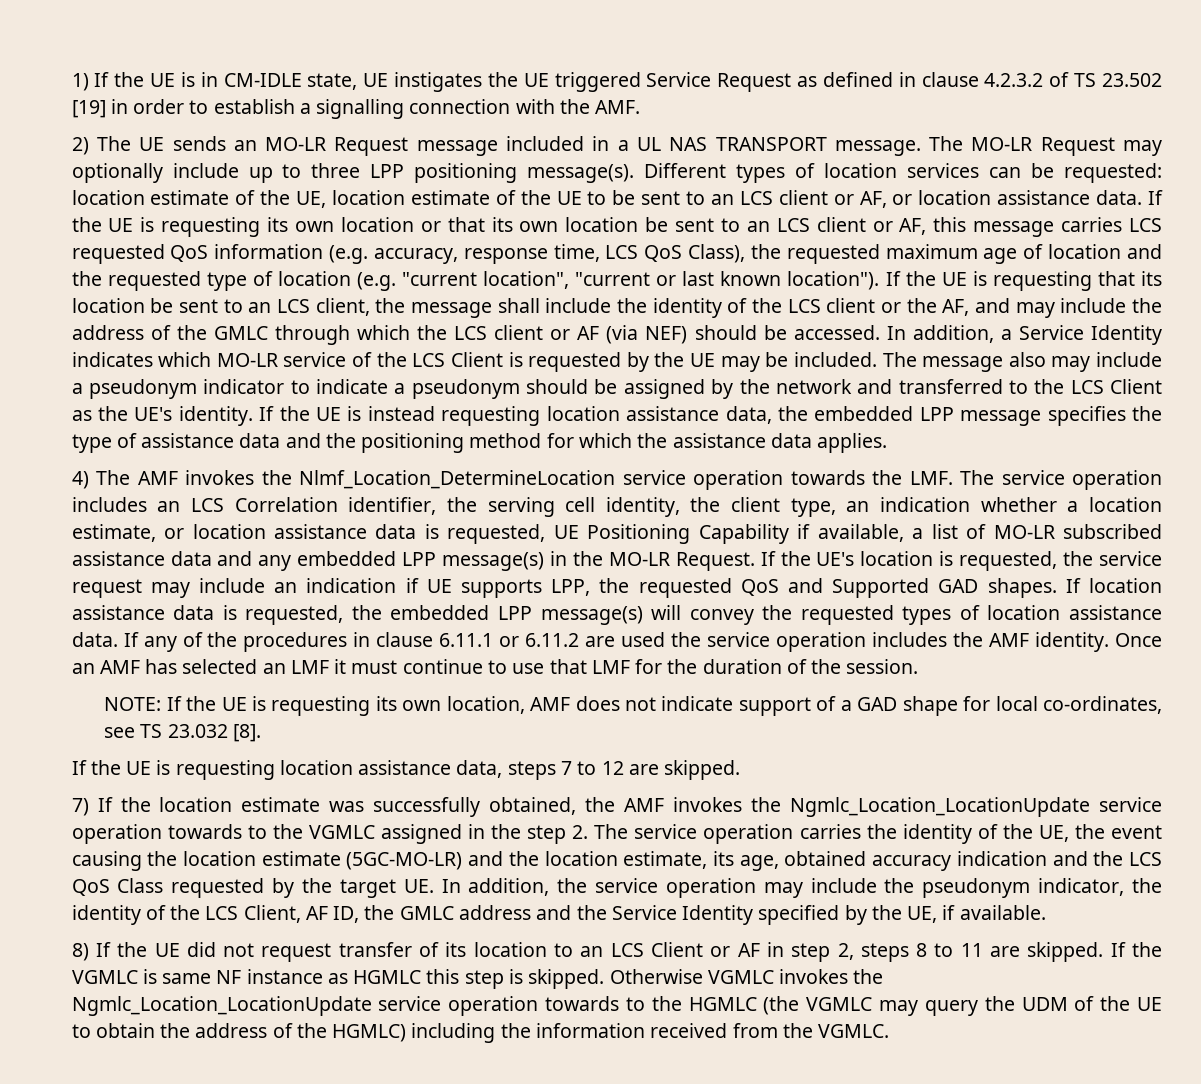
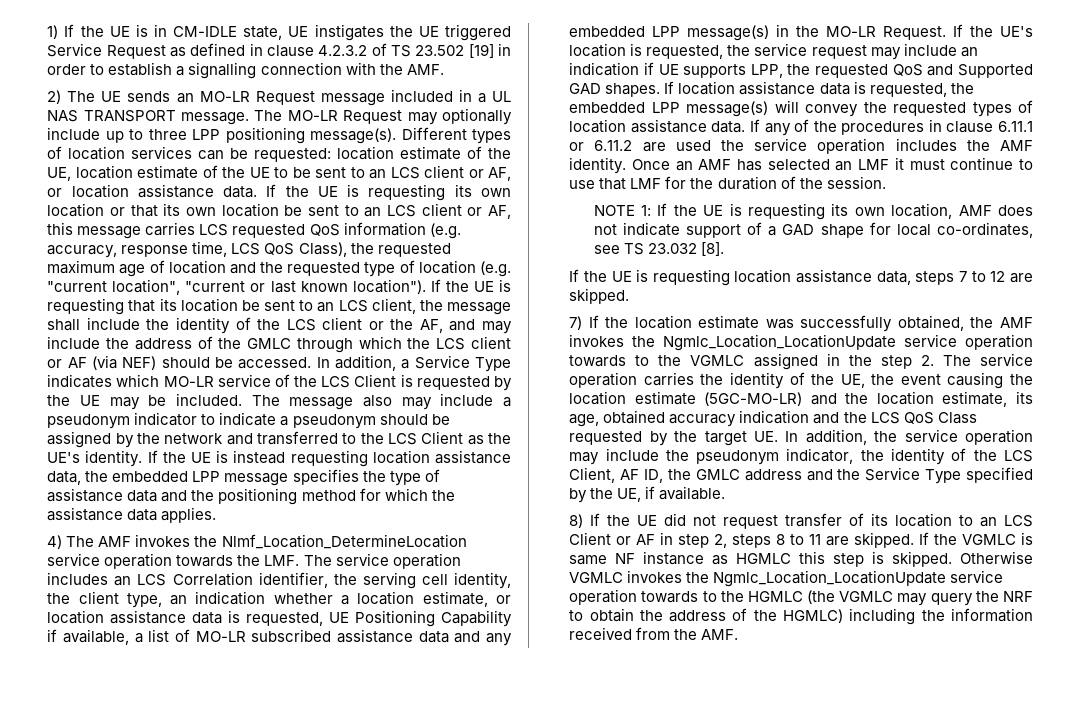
- In addition, a Service Identity indicates which MO-LR service of the LCS Client is requested by the UE may be included.
+ In addition, a Service Type indicates which MO-LR service of the LCS Client is requested by the UE may be included.
- NOTE: If the UE is requesting its own location, AMF does not indicate support of a GAD shape for local co-ordinates, see TS 23.032 [8].
+ NOTE 1: If the UE is requesting its own location, AMF does not indicate support of a GAD shape for local co-ordinates, see TS 23.032 [8].
- 7) If the location estimate was successfully obtained, the AMF invokes the Ngmlc_Location_LocationUpdate service operation towards to the VGMLC assigned in the step 2. The service operation carries the identity of the UE, the event causing the location estimate (5GC-MO-LR) and the location estimate, its age, obtained accuracy indication and the LCS QoS Class requested by the target UE. In addition, the service operation may include the pseudonym indicator, the identity of the LCS Client, AF ID, the GMLC address and the Service Identity specified by the UE, if available.
+ 7) If the location estimate was successfully obtained, the AMF invokes the Ngmlc_Location_LocationUpdate service operation towards to the VGMLC assigned in the step 2. The service operation carries the identity of the UE, the event causing the location estimate (5GC-MO-LR) and the location estimate, its age, obtained accuracy indication and the LCS QoS Class requested by the target UE. In addition, the service operation may include the pseudonym indicator, the identity of the LCS Client, AF ID, the GMLC address and the Service Type specified by the UE, if available.
- Otherwise VGMLC invokes the Ngmlc_Location_LocationUpdate service operation towards to the HGMLC (the VGMLC may query the UDM of the UE to obtain the address of the HGMLC) including the information received from the VGMLC.
+ Otherwise VGMLC invokes the Ngmlc_Location_LocationUpdate service operation towards to the HGMLC (the VGMLC may query the NRF to obtain the address of the HGMLC) including the information received from the AMF.

